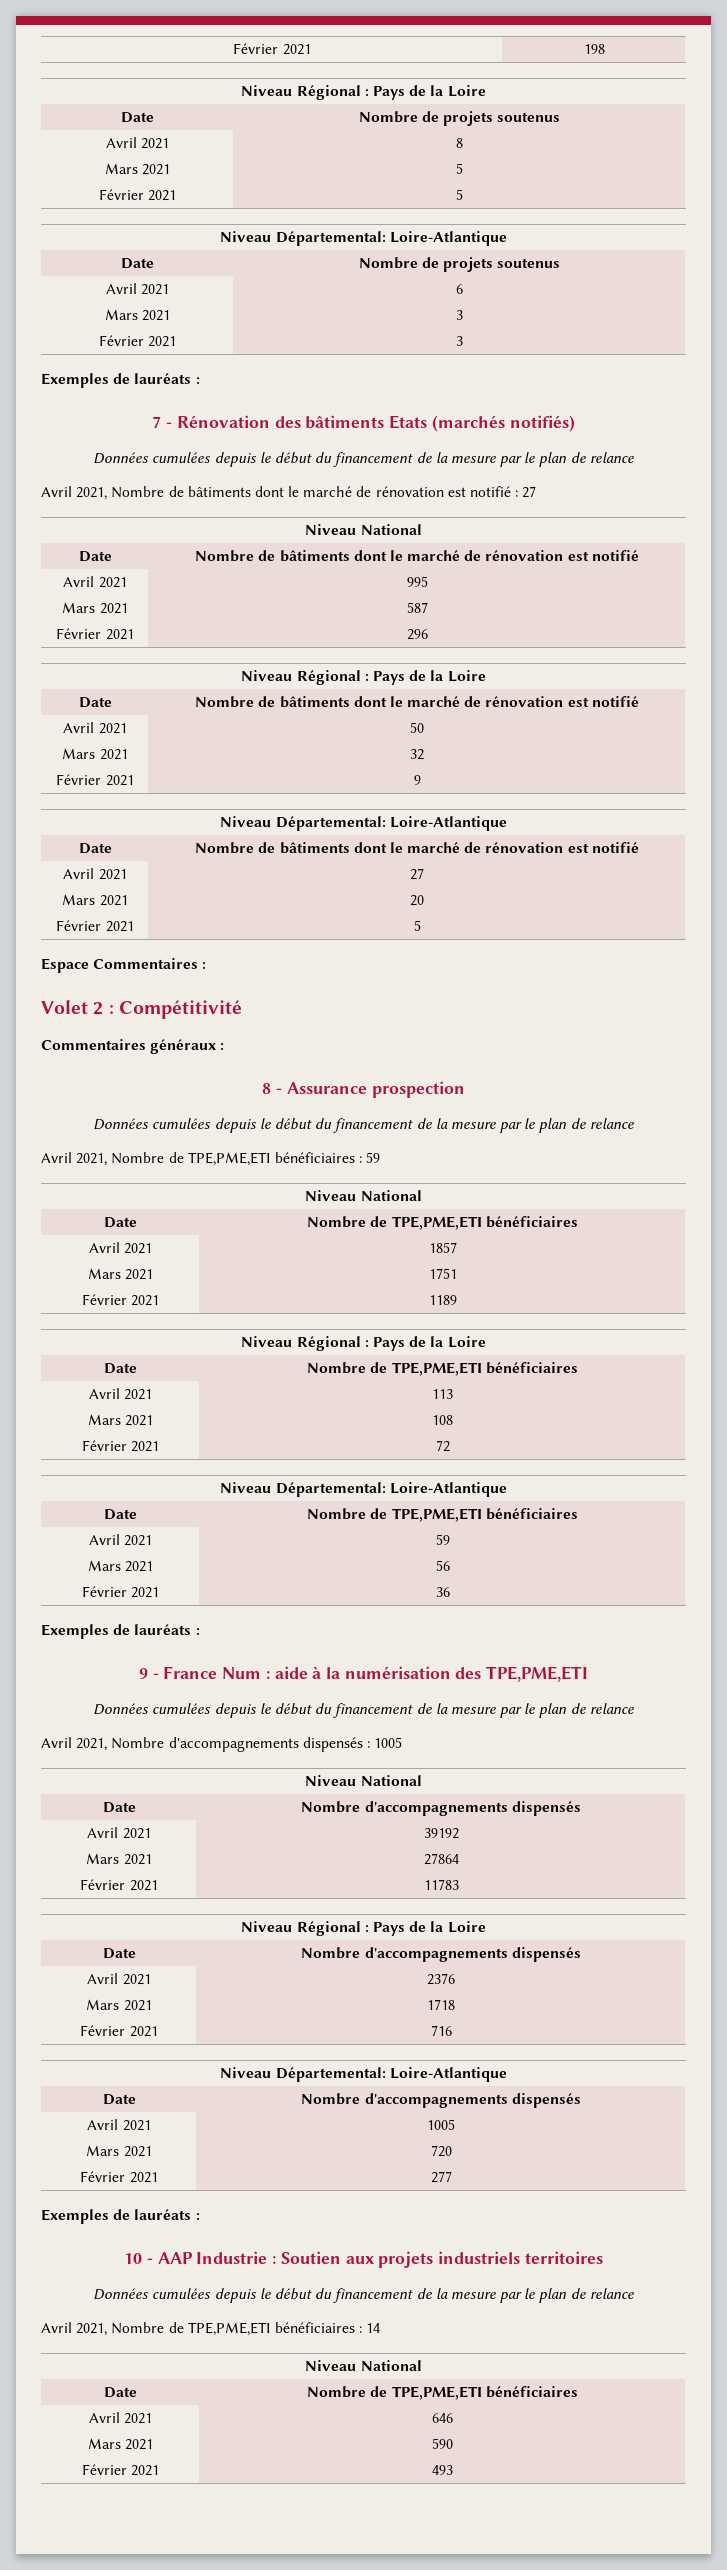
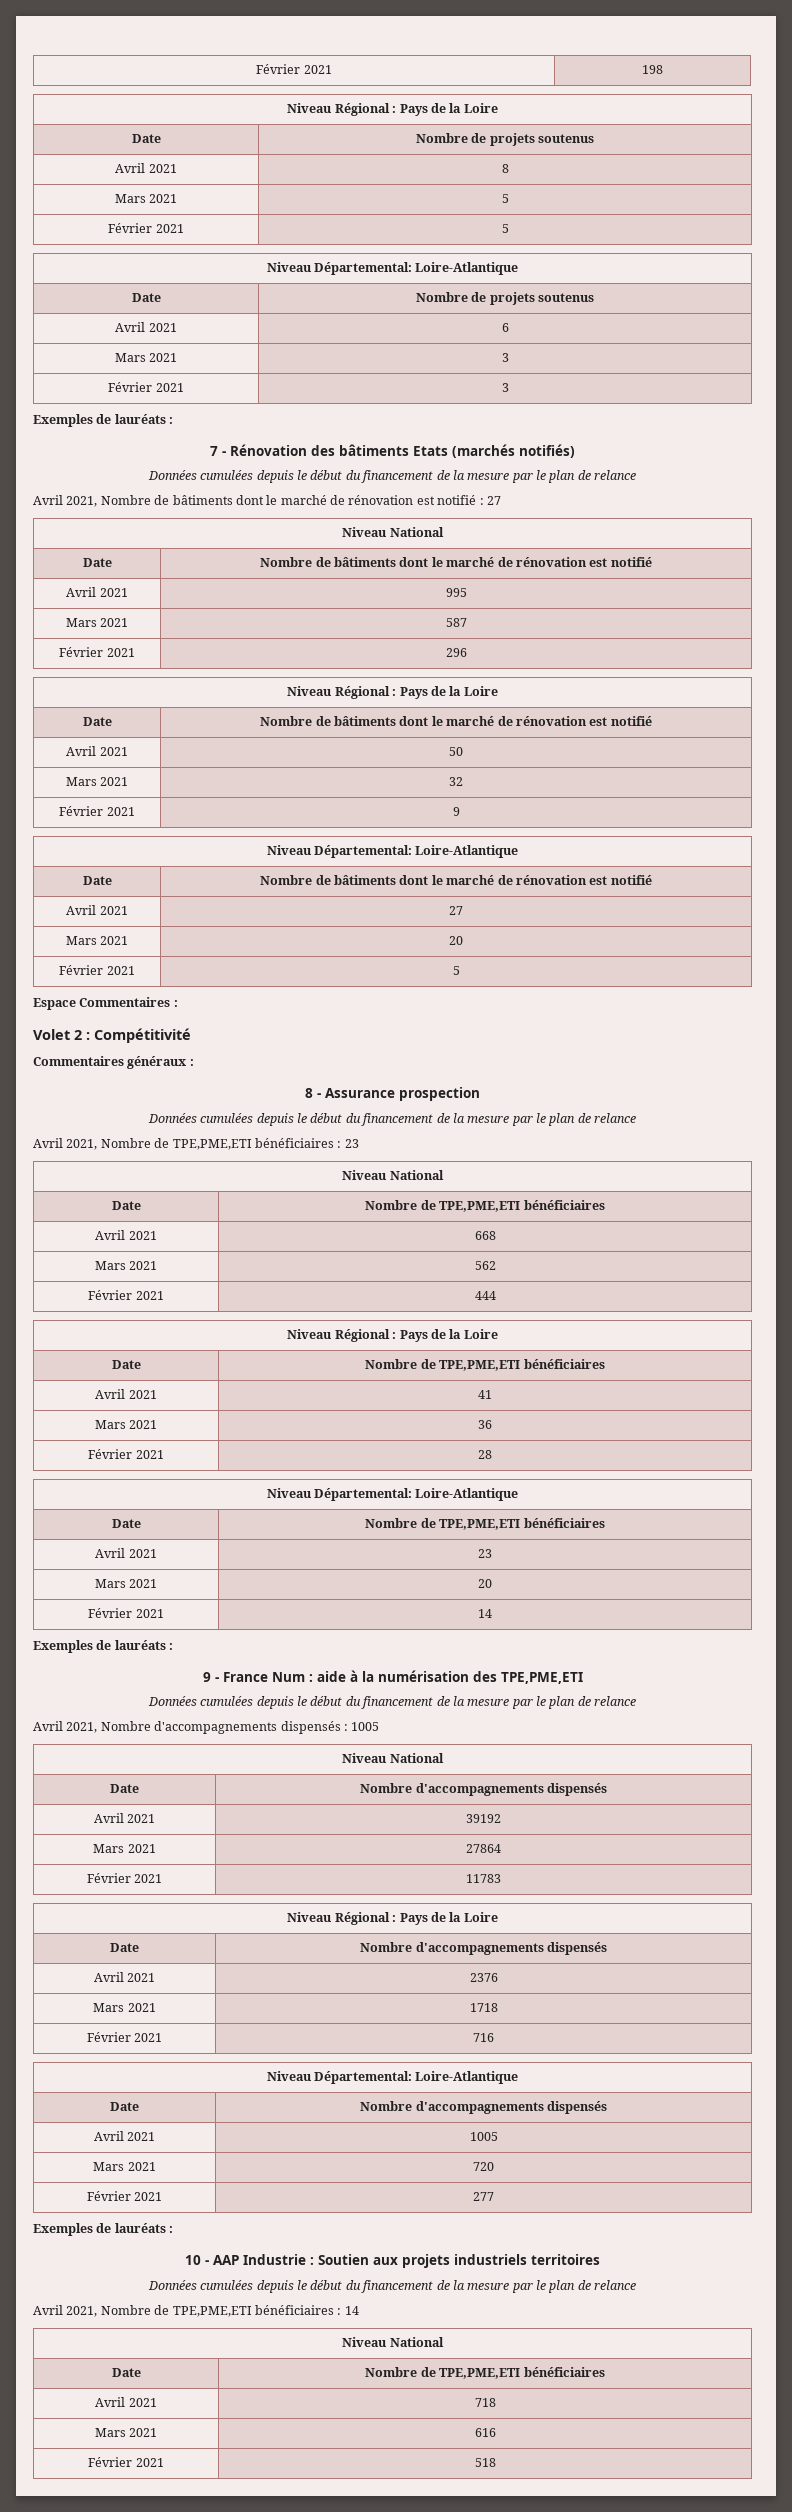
- Avril 2021, Nombre de TPE,PME,ETI bénéficiaires : 59
+ Avril 2021, Nombre de TPE,PME,ETI bénéficiaires : 23
  Niveau National
  Date | Nombre de TPE,PME,ETI bénéficiaires
- Avril 2021 | 1857
- Mars 2021 | 1751
- Février 2021 | 1189
+ Avril 2021 | 668
+ Mars 2021 | 562
+ Février 2021 | 444
- Avril 2021 | 113
- Mars 2021 | 108
- Février 2021 | 72
+ Avril 2021 | 41
+ Mars 2021 | 36
+ Février 2021 | 28
- Avril 2021 | 59
- Mars 2021 | 56
- Février 2021 | 36
+ Avril 2021 | 23
+ Mars 2021 | 20
+ Février 2021 | 14
- Avril 2021 | 646
- Mars 2021 | 590
- Février 2021 | 493
+ Avril 2021 | 718
+ Mars 2021 | 616
+ Février 2021 | 518

